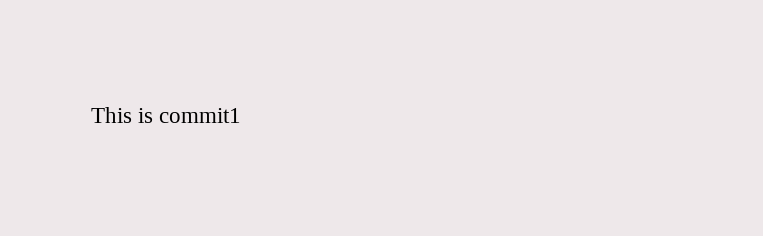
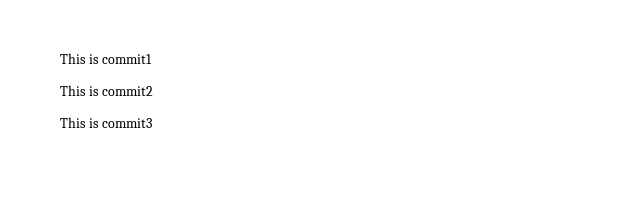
+ This is commit2
+ This is commit3

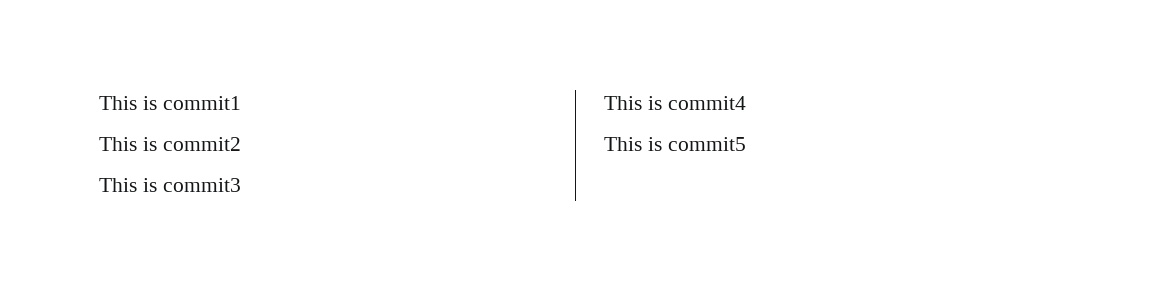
+ This is commit4
+ This is commit5

